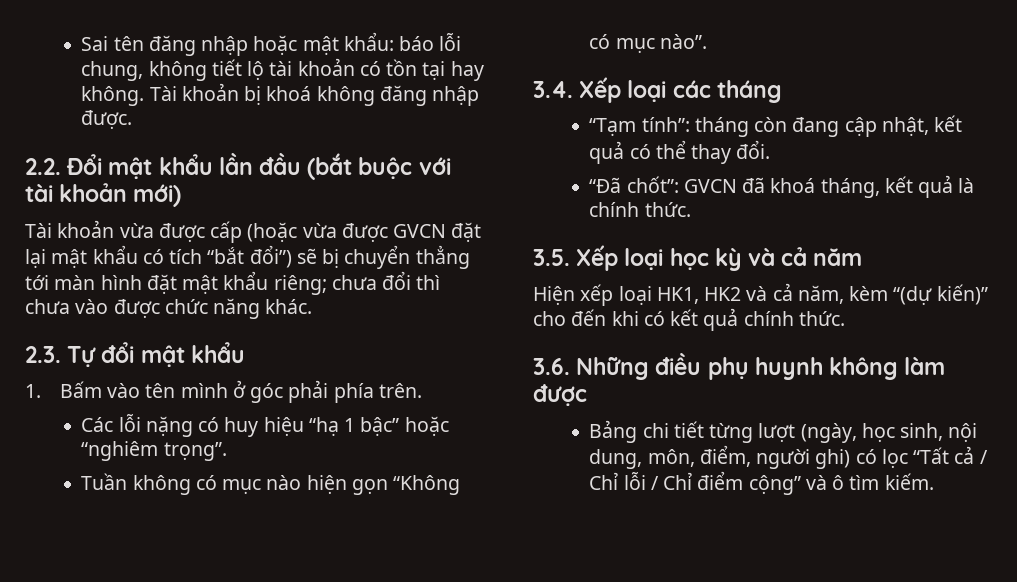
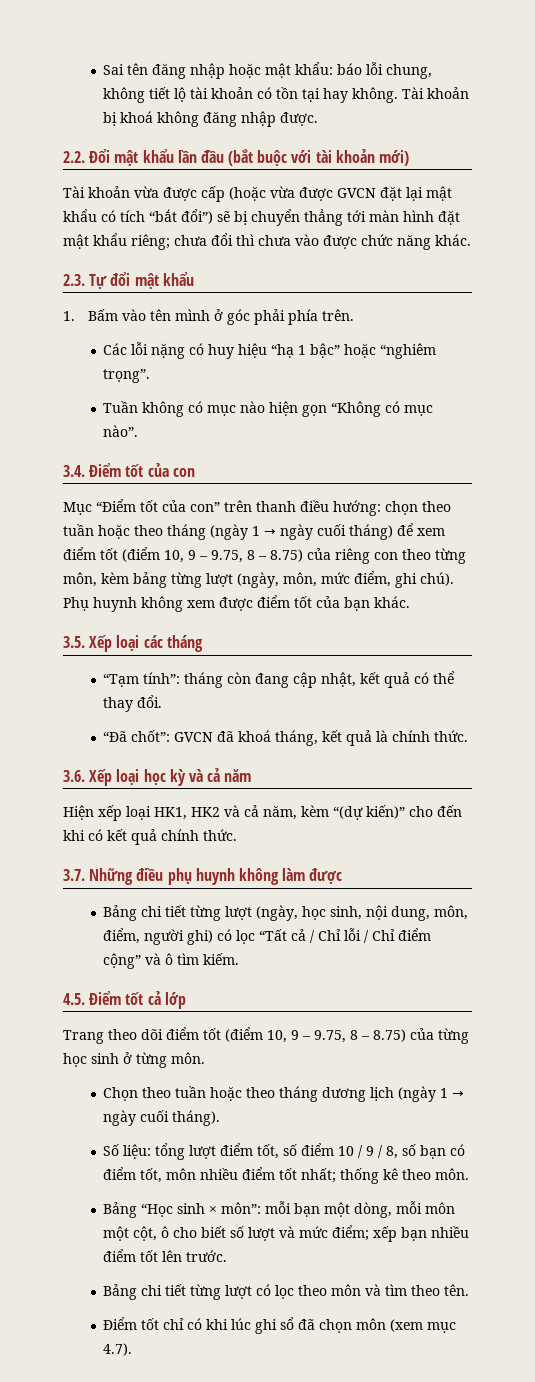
- 3.4. Xếp loại các tháng
+ 3.4. Điểm tốt của con
+ Mục “Điểm tốt của con” trên thanh điều hướng: chọn theo tuần hoặc theo tháng (ngày 1 → ngày cuối tháng) để xem điểm tốt (điểm 10, 9 – 9.75, 8 – 8.75) của riêng con theo từng môn, kèm bảng từng lượt (ngày, môn, mức điểm, ghi chú). Phụ huynh không xem được điểm tốt của bạn khác.
+ 3.5. Xếp loại các tháng
- 3.5. Xếp loại học kỳ và cả năm
+ 3.6. Xếp loại học kỳ và cả năm
- 3.6. Những điều phụ huynh không làm được
+ 3.7. Những điều phụ huynh không làm được
+ 4.5. Điểm tốt cả lớp
+ Trang theo dõi điểm tốt (điểm 10, 9 – 9.75, 8 – 8.75) của từng học sinh ở từng môn.
+ Chọn theo tuần hoặc theo tháng dương lịch (ngày 1 → ngày cuối tháng).
+ Số liệu: tổng lượt điểm tốt, số điểm 10 / 9 / 8, số bạn có điểm tốt, môn nhiều điểm tốt nhất; thống kê theo môn.
+ Bảng “Học sinh × môn”: mỗi bạn một dòng, mỗi môn một cột, ô cho biết số lượt và mức điểm; xếp bạn nhiều điểm tốt lên trước.
+ Bảng chi tiết từng lượt có lọc theo môn và tìm theo tên.
+ Điểm tốt chỉ có khi lúc ghi sổ đã chọn môn (xem mục 4.7).

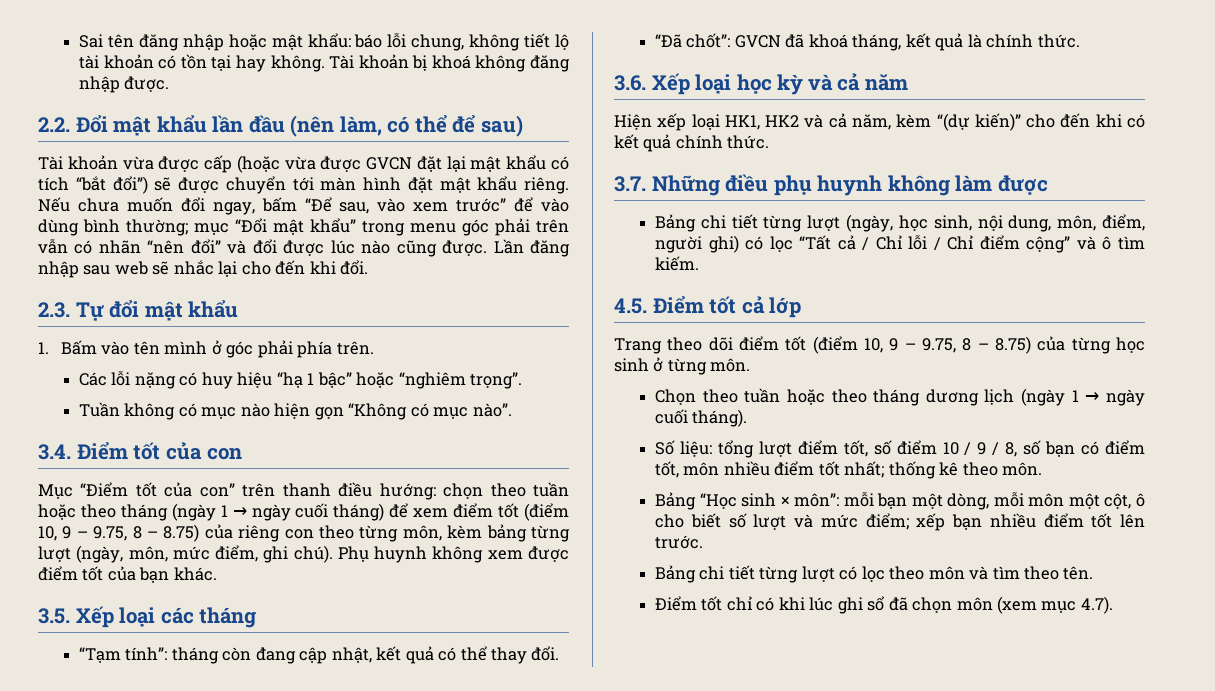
- 2.2. Đổi mật khẩu lần đầu (bắt buộc với tài khoản mới)
+ 2.2. Đổi mật khẩu lần đầu (nên làm, có thể để sau)
- Tài khoản vừa được cấp (hoặc vừa được GVCN đặt lại mật khẩu có tích “bắt đổi”) sẽ bị chuyển thẳng tới màn hình đặt mật khẩu riêng; chưa đổi thì chưa vào được chức năng khác.
+ Tài khoản vừa được cấp (hoặc vừa được GVCN đặt lại mật khẩu có tích “bắt đổi”) sẽ được chuyển tới màn hình đặt mật khẩu riêng. Nếu chưa muốn đổi ngay, bấm “Để sau, vào xem trước” để vào dùng bình thường; mục “Đổi mật khẩu” trong menu góc phải trên vẫn có nhãn “nên đổi” và đổi được lúc nào cũng được. Lần đăng nhập sau web sẽ nhắc lại cho đến khi đổi.

